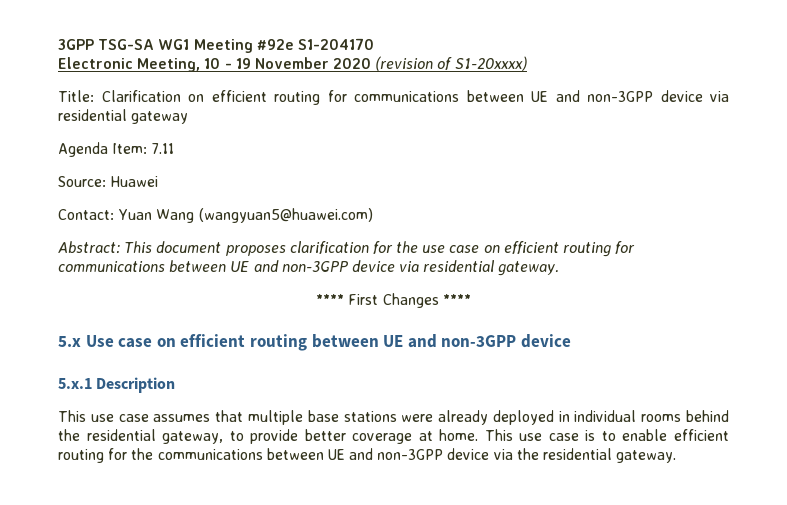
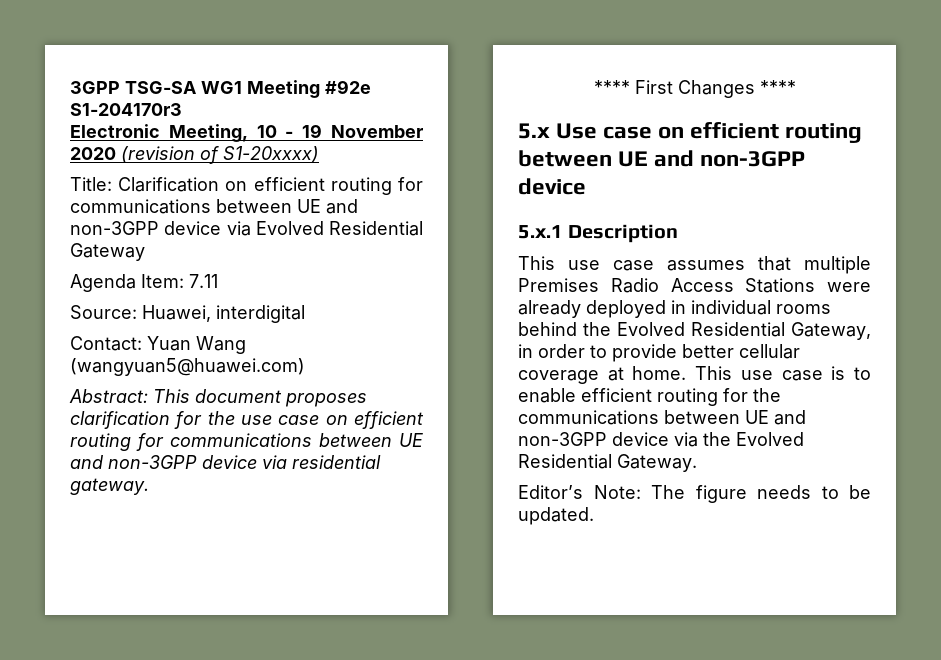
- 3GPP TSG-SA WG1 Meeting #92e S1-204170
+ 3GPP TSG-SA WG1 Meeting #92e S1-204170r3
- Title: Clarification on efficient routing for communications between UE and non-3GPP device via residential gateway
+ Title: Clarification on efficient routing for communications between UE and non-3GPP device via Evolved Residential Gateway
- Source: Huawei
+ Source: Huawei, interdigital
- This use case assumes that multiple base stations were already deployed in individual rooms behind the residential gateway, to provide better coverage at home.
+ This use case assumes that multiple Premises Radio Access Stations were already deployed in individual rooms behind the Evolved Residential Gateway, in order to provide better cellular coverage at home.
- This use case is to enable efficient routing for the communications between UE and non-3GPP device via the residential gateway.
+ This use case is to enable efficient routing for the communications between UE and non-3GPP device via the Evolved Residential Gateway.
+ Editor’s Note: The figure needs to be updated.

